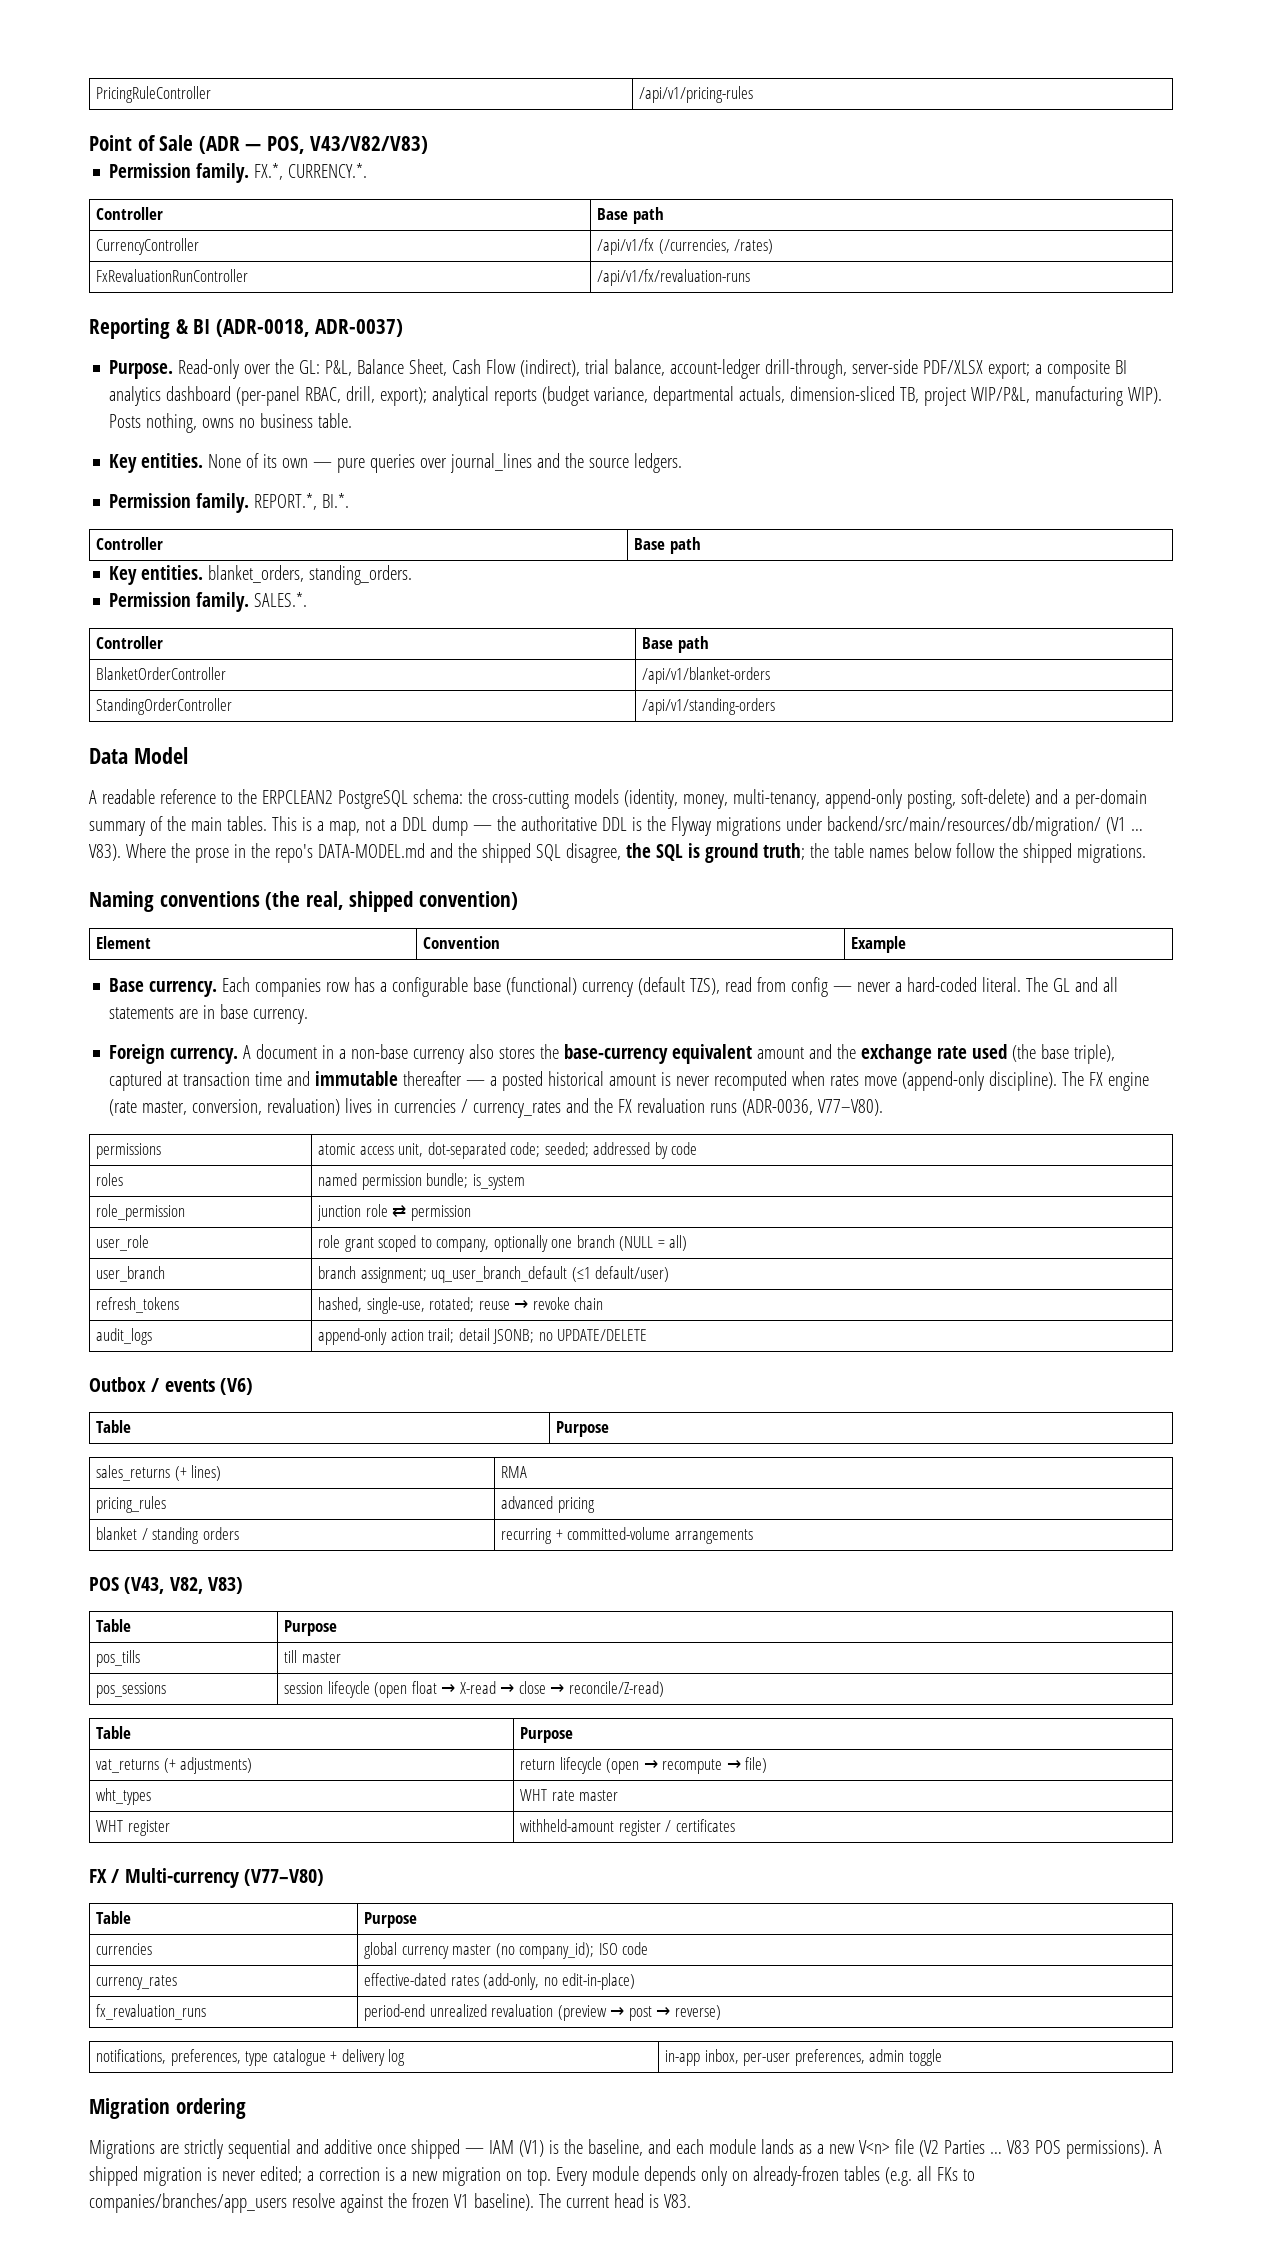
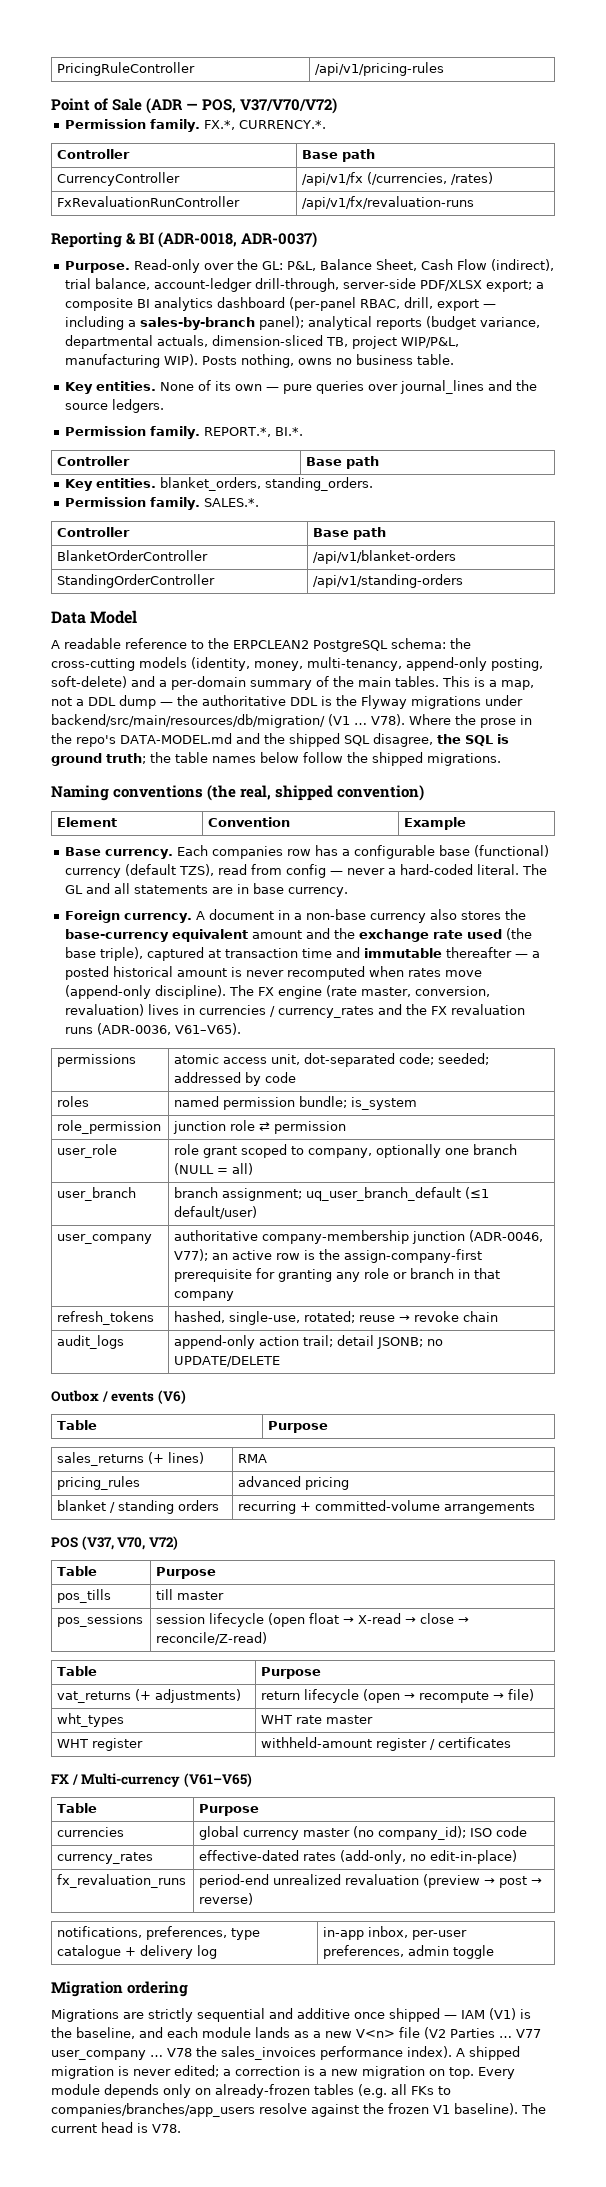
- Point of Sale (ADR — POS, V43/V82/V83)
+ Point of Sale (ADR — POS, V37/V70/V72)
- Read-only over the GL: P&L, Balance Sheet, Cash Flow (indirect), trial balance, account-ledger drill-through, server-side PDF/XLSX export; a composite BI analytics dashboard (per-panel RBAC, drill, export); analytical reports (budget variance, departmental actuals, dimension-sliced TB, project WIP/P&L, manufacturing WIP).
+ Read-only over the GL: P&L, Balance Sheet, Cash Flow (indirect), trial balance, account-ledger drill-through, server-side PDF/XLSX export; a composite BI analytics dashboard (per-panel RBAC, drill, export — including a sales-by-branch panel); analytical reports (budget variance, departmental actuals, dimension-sliced TB, project WIP/P&L, manufacturing WIP).
- V83).
+ V78).
- The FX engine (rate master, conversion, revaluation) lives in currencies / currency_rates and the FX revaluation runs (ADR-0036, V77–V80).
+ The FX engine (rate master, conversion, revaluation) lives in currencies / currency_rates and the FX revaluation runs (ADR-0036, V61–V65).
+ user_company | authoritative company-membership junction (ADR-0046, V77); an active row is the assign-company-first prerequisite for granting any role or branch in that company
- POS (V43, V82, V83)
+ POS (V37, V70, V72)
- FX / Multi-currency (V77–V80)
+ FX / Multi-currency (V61–V65)
- V83 POS permissions).
+ V77 user_company … V78 the sales_invoices performance index).
- The current head is V83.
+ The current head is V78.

